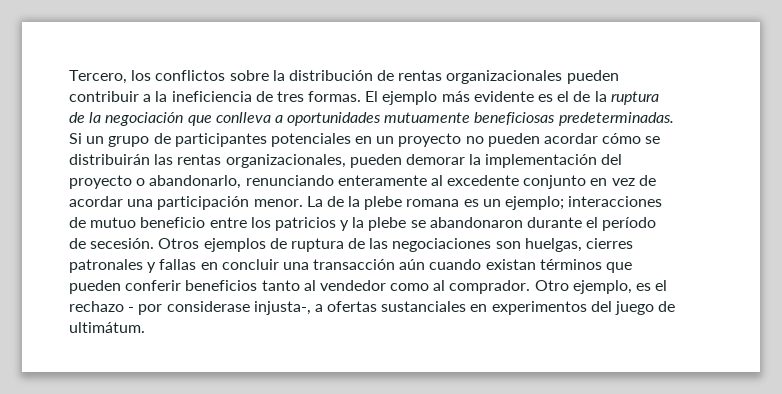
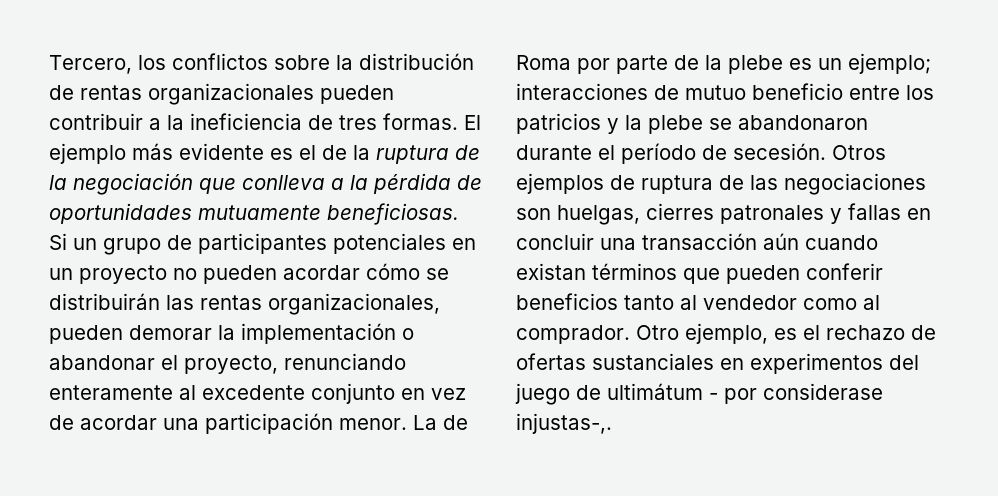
- El ejemplo más evidente es el de la ruptura de la negociación que conlleva a oportunidades mutuamente beneficiosas predeterminadas.
+ El ejemplo más evidente es el de la ruptura de la negociación que conlleva a la pérdida de oportunidades mutuamente beneficiosas.
- Si un grupo de participantes potenciales en un proyecto no pueden acordar cómo se distribuirán las rentas organizacionales, pueden demorar la implementación del proyecto o abandonarlo, renunciando enteramente al excedente conjunto en vez de acordar una participación menor.
+ Si un grupo de participantes potenciales en un proyecto no pueden acordar cómo se distribuirán las rentas organizacionales, pueden demorar la implementación o abandonar el proyecto, renunciando enteramente al excedente conjunto en vez de acordar una participación menor.
- La de la plebe romana es un ejemplo; interacciones de mutuo beneficio entre los patricios y la plebe se abandonaron durante el período de secesión.
+ La de Roma por parte de la plebe es un ejemplo; interacciones de mutuo beneficio entre los patricios y la plebe se abandonaron durante el período de secesión.
- Otro ejemplo, es el rechazo - por considerase injusta-, a ofertas sustanciales en experimentos del juego de ultimátum.
+ Otro ejemplo, es el rechazo de ofertas sustanciales en experimentos del juego de ultimátum - por considerase injustas-,.

